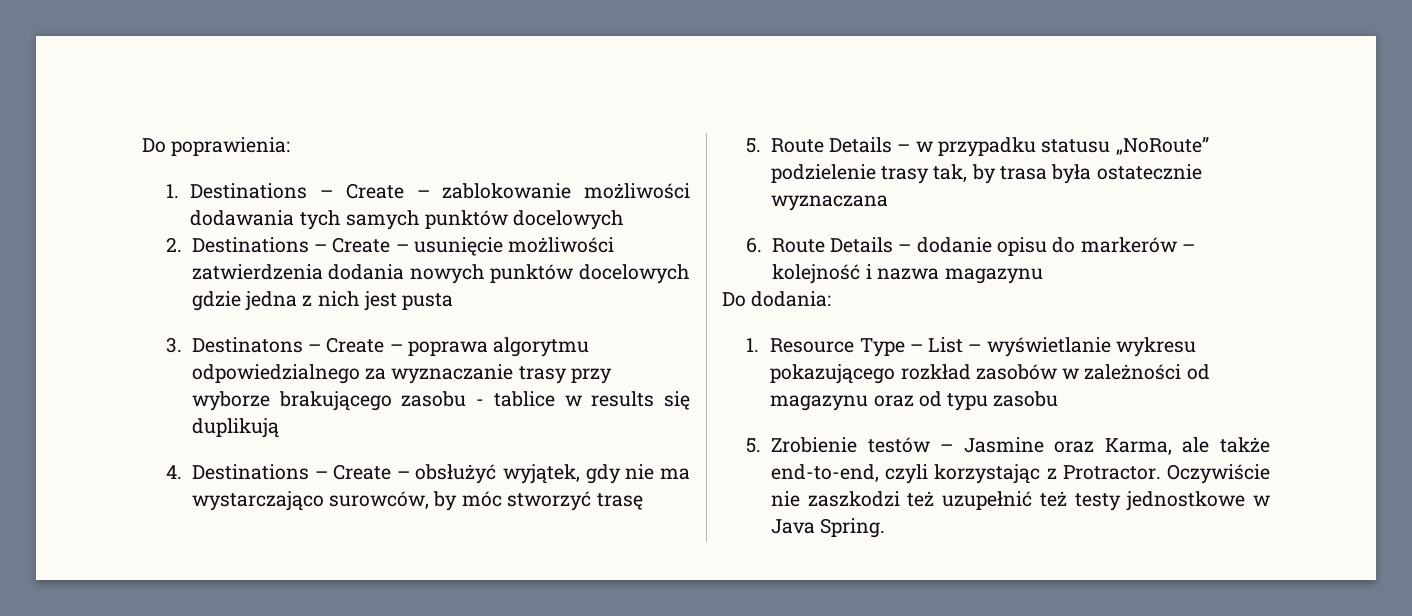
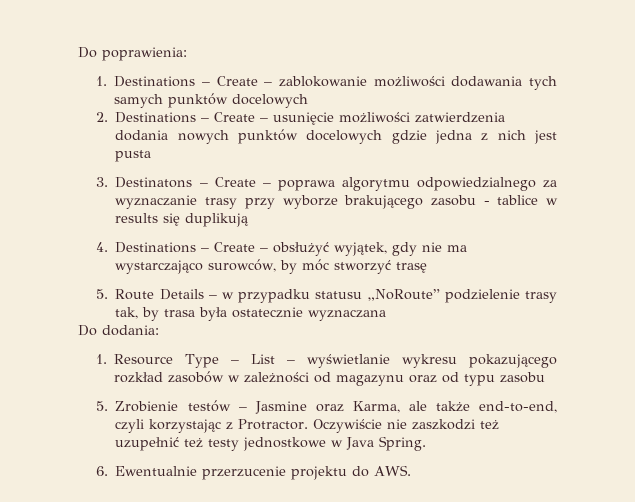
- 6. Route Details – dodanie opisu do markerów – kolejność i nazwa magazynu
+ 6. Ewentualnie przerzucenie projektu do AWS.

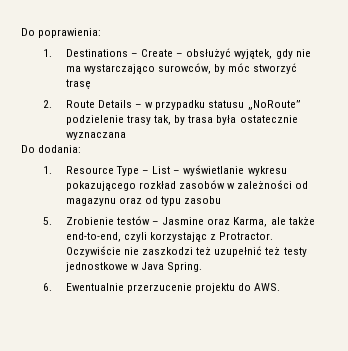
- 1. Destinations – Create – zablokowanie możliwości dodawania tych samych punktów docelowych
- 2. Destinations – Create – usunięcie możliwości zatwierdzenia dodania nowych punktów docelowych gdzie jedna z nich jest pusta
- 3. Destinatons – Create – poprawa algorytmu odpowiedzialnego za wyznaczanie trasy przy wyborze brakującego zasobu - tablice w results się duplikują
- 4. Destinations – Create – obsłużyć wyjątek, gdy nie ma wystarczająco surowców, by móc stworzyć trasę
+ 1. Destinations – Create – obsłużyć wyjątek, gdy nie ma wystarczająco surowców, by móc stworzyć trasę
- 5. Route Details – w przypadku statusu „NoRoute” podzielenie trasy tak, by trasa była ostatecznie wyznaczana
+ 2. Route Details – w przypadku statusu „NoRoute” podzielenie trasy tak, by trasa była ostatecznie wyznaczana

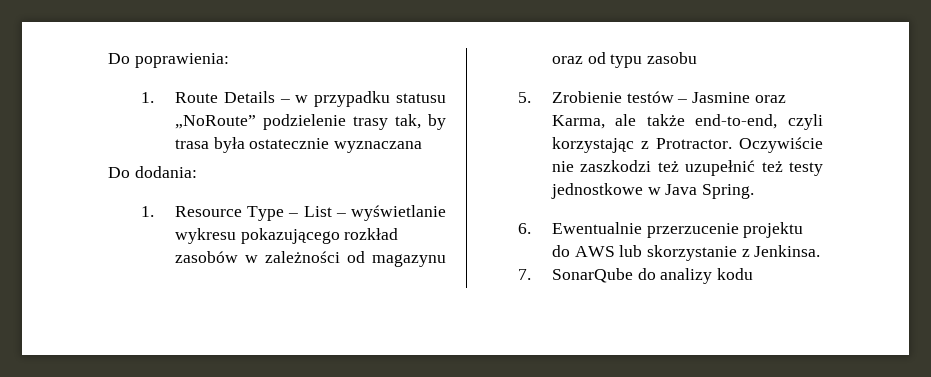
- 1. Destinations – Create – obsłużyć wyjątek, gdy nie ma wystarczająco surowców, by móc stworzyć trasę
- 2. Route Details – w przypadku statusu „NoRoute” podzielenie trasy tak, by trasa była ostatecznie wyznaczana
+ 1. Route Details – w przypadku statusu „NoRoute” podzielenie trasy tak, by trasa była ostatecznie wyznaczana
- 6. Ewentualnie przerzucenie projektu do AWS.
+ 6. Ewentualnie przerzucenie projektu do AWS lub skorzystanie z Jenkinsa.
+ 7. SonarQube do analizy kodu

